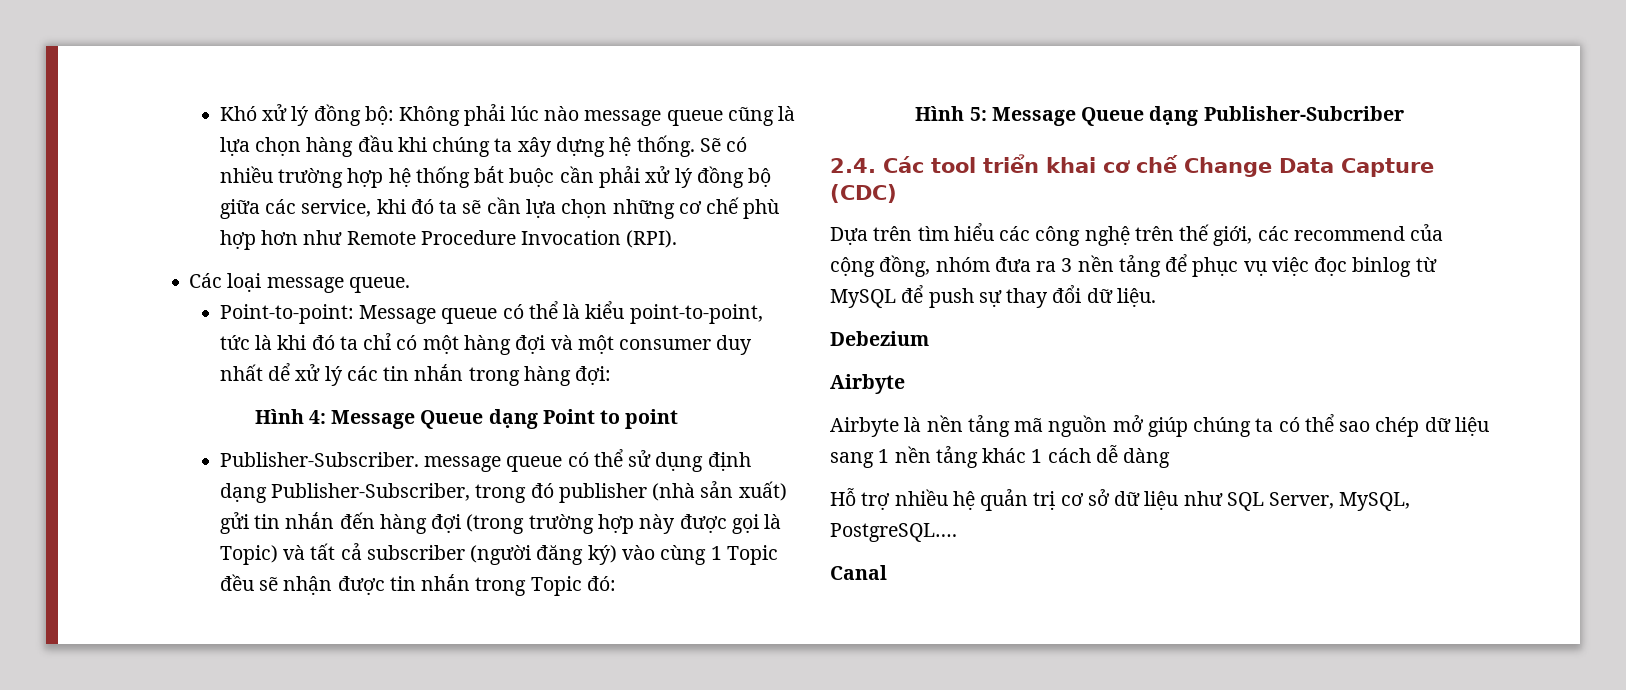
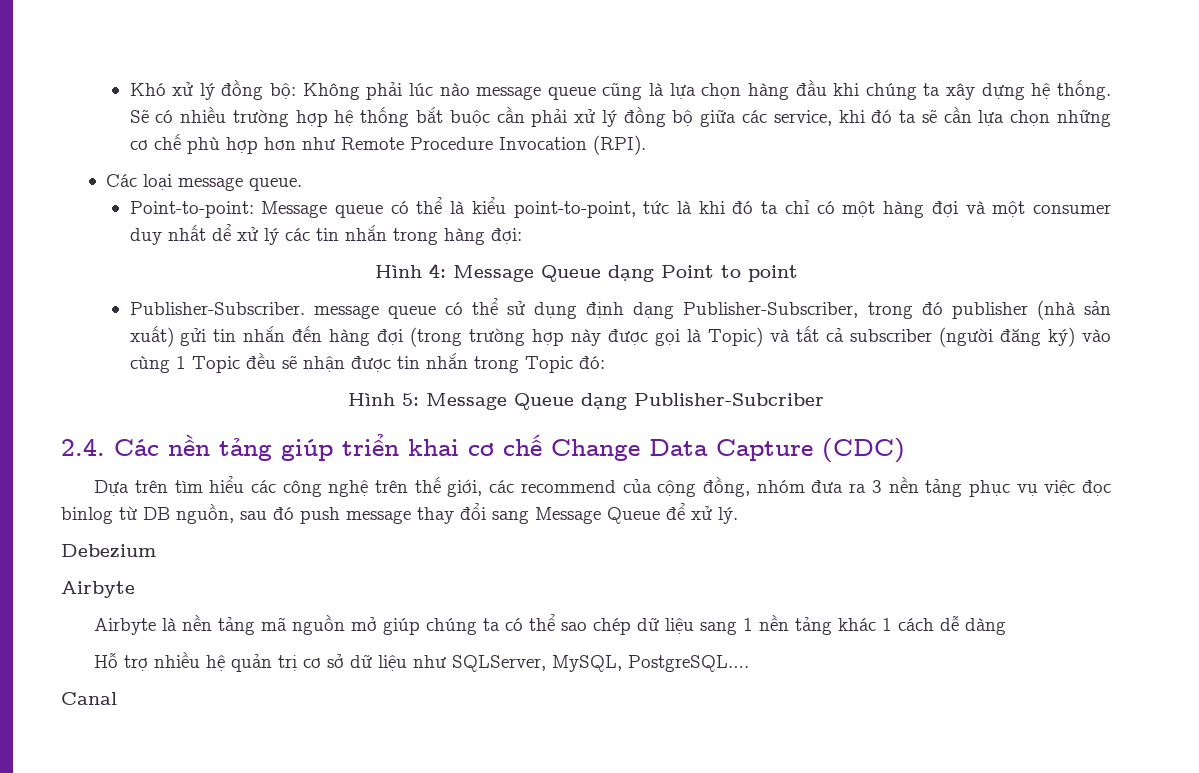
- 2.4. Các tool triển khai cơ chế Change Data Capture (CDC)
+ 2.4. Các nền tảng giúp triển khai cơ chế Change Data Capture (CDC)
- Dựa trên tìm hiểu các công nghệ trên thế giới, các recommend của cộng đồng, nhóm đưa ra 3 nền tảng để phục vụ việc đọc binlog từ MySQL để push sự thay đổi dữ liệu.
+ Dựa trên tìm hiểu các công nghệ trên thế giới, các recommend của cộng đồng, nhóm đưa ra 3 nền tảng phục vụ việc đọc binlog từ DB nguồn, sau đó push message thay đổi sang Message Queue để xử lý.
- Hỗ trợ nhiều hệ quản trị cơ sở dữ liệu như SQL Server, MySQL, PostgreSQL….
+ Hỗ trợ nhiều hệ quản trị cơ sở dữ liệu như SQLServer, MySQL, PostgreSQL….

